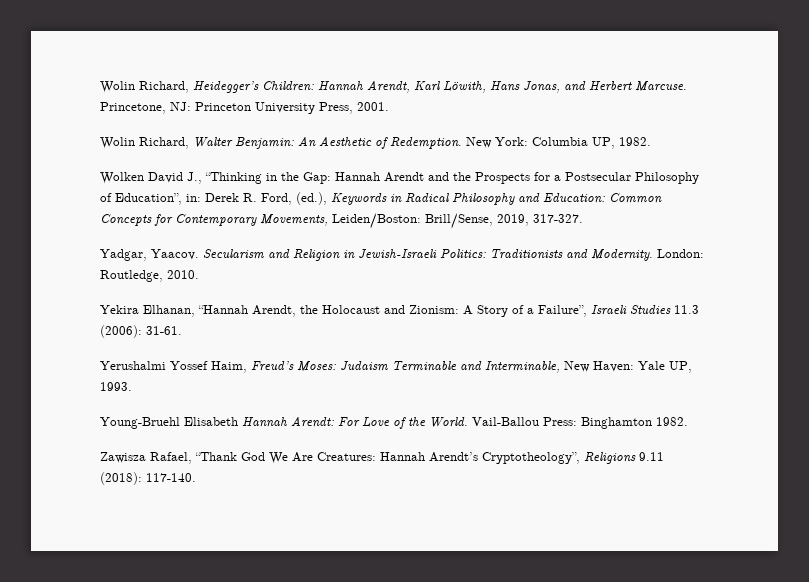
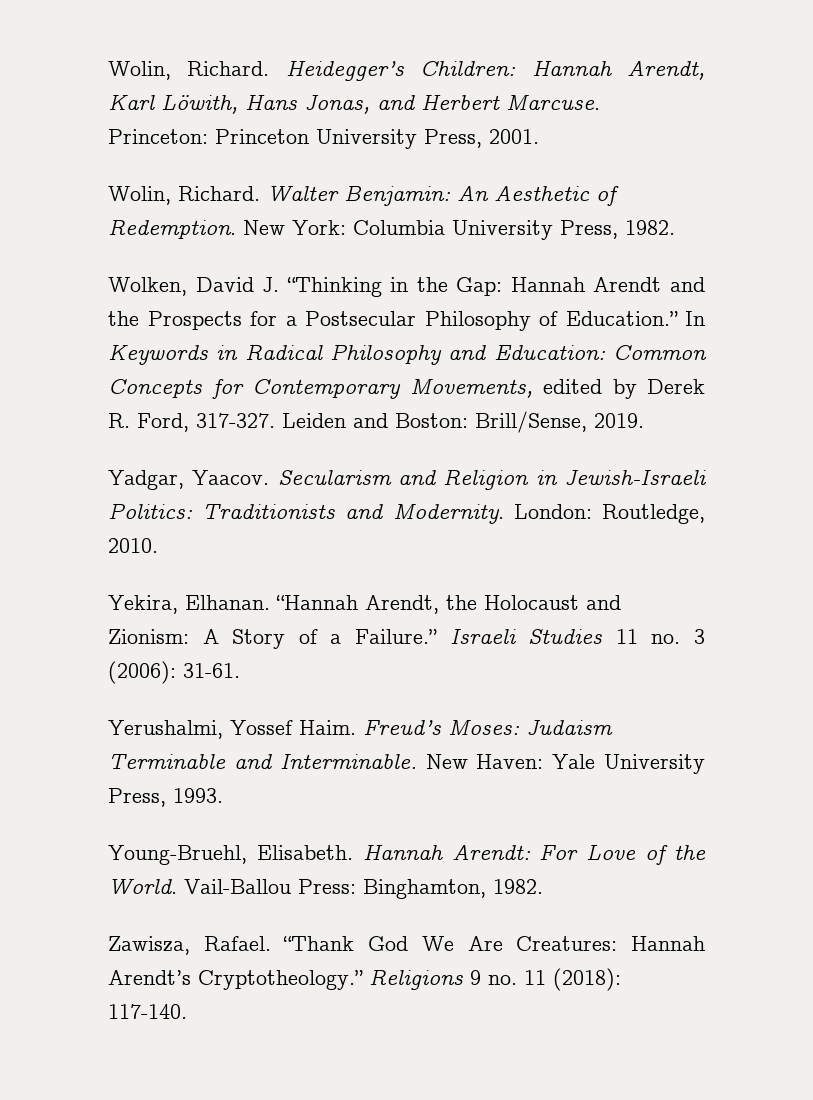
- Wolin Richard, Heidegger’s Children: Hannah Arendt, Karl Löwith, Hans Jonas, and Herbert Marcuse.
+ Wolin, Richard. Heidegger’s Children: Hannah Arendt, Karl Löwith, Hans Jonas, and Herbert Marcuse.
- Princetone, NJ: Princeton University Press, 2001.
+ Princeton: Princeton University Press, 2001.
- Wolin Richard, Walter Benjamin: An Aesthetic of Redemption.
+ Wolin, Richard. Walter Benjamin: An Aesthetic of Redemption.
- New York: Columbia UP, 1982.
- Wolken David J., “Thinking in the Gap: Hannah Arendt and the Prospects for a Postsecular Philosophy of Education”, in: Derek R. Ford, (ed.), Keywords in Radical Philosophy and Education: Common Concepts for Contemporary Movements, Leiden/Boston: Brill/Sense, 2019, 317-327.
+ New York: Columbia University Press, 1982.
+ Wolken, David J. “Thinking in the Gap: Hannah Arendt and the Prospects for a Postsecular Philosophy of Education.” In Keywords in Radical Philosophy and Education: Common Concepts for Contemporary Movements, edited by Derek R. Ford, 317-327. Leiden and Boston: Brill/Sense, 2019.
- Yekira Elhanan, “Hannah Arendt, the Holocaust and Zionism: A Story of a Failure”, Israeli Studies 11.3 (2006): 31-61.
+ Yekira, Elhanan. “Hannah Arendt, the Holocaust and Zionism: A Story of a Failure.” Israeli Studies 11 no. 3 (2006): 31-61.
- Yerushalmi Yossef Haim, Freud’s Moses: Judaism Terminable and Interminable, New Haven: Yale UP, 1993.
+ Yerushalmi, Yossef Haim. Freud’s Moses: Judaism Terminable and Interminable. New Haven: Yale University Press, 1993.
- Young-Bruehl Elisabeth Hannah Arendt: For Love of the World.
+ Young-Bruehl, Elisabeth. Hannah Arendt: For Love of the World.
- Vail-Ballou Press: Binghamton 1982.
- Zawisza Rafael, “Thank God We Are Creatures: Hannah Arendt’s Cryptotheology”, Religions 9.11 (2018): 117-140.
+ Vail-Ballou Press: Binghamton, 1982.
+ Zawisza, Rafael. “Thank God We Are Creatures: Hannah Arendt’s Cryptotheology.” Religions 9 no. 11 (2018): 117-140.

